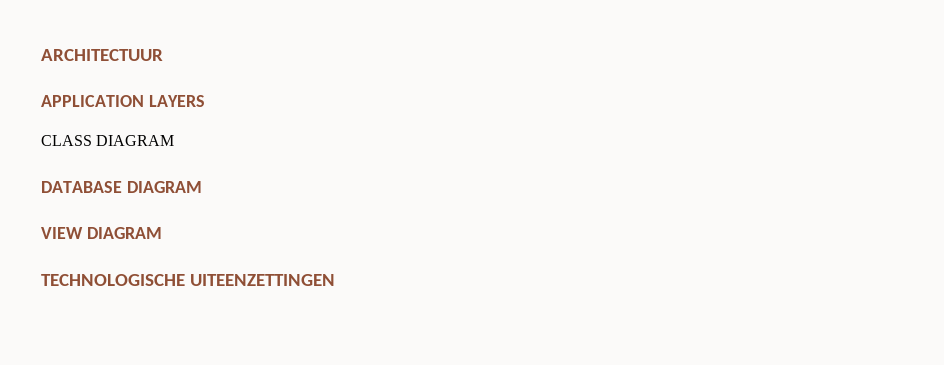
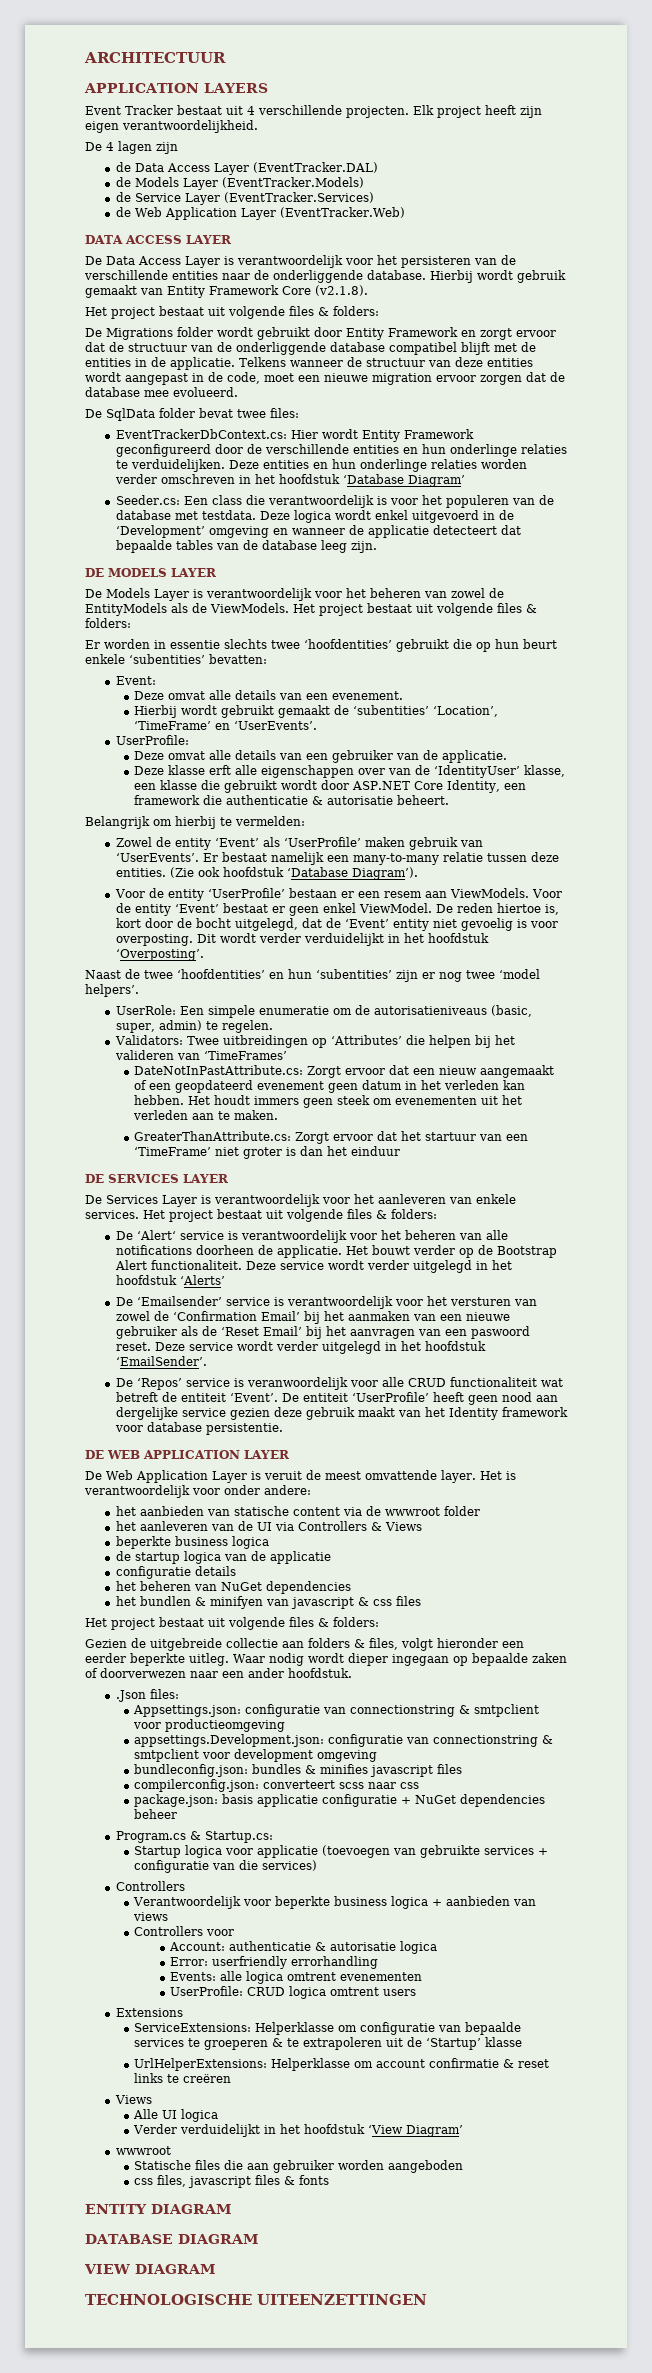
- CLASS DIAGRAM
+ Event Tracker bestaat uit 4 verschillende projecten. Elk project heeft zijn eigen verantwoordelijkheid.
+ De 4 lagen zijn
+ de Data Access Layer (EventTracker.DAL)
+ de Models Layer (EventTracker.Models)
+ de Service Layer (EventTracker.Services)
+ de Web Application Layer (EventTracker.Web)
+ DATA ACCESS LAYER
+ De Data Access Layer is verantwoordelijk voor het persisteren van de verschillende entities naar de onderliggende database. Hierbij wordt gebruik gemaakt van Entity Framework Core (v2.1.8).
+ Het project bestaat uit volgende files & folders:
+ De Migrations folder wordt gebruikt door Entity Framework en zorgt ervoor dat de structuur van de onderliggende database compatibel blijft met de entities in de applicatie. Telkens wanneer de structuur van deze entities wordt aangepast in de code, moet een nieuwe migration ervoor zorgen dat de database mee evolueerd.
+ De SqlData folder bevat twee files:
+ EventTrackerDbContext.cs: Hier wordt Entity Framework geconfigureerd door de verschillende entities en hun onderlinge relaties te verduidelijken. Deze entities en hun onderlinge relaties worden verder omschreven in het hoofdstuk ‘Database Diagram’
+ Seeder.cs: Een class die verantwoordelijk is voor het populeren van de database met testdata. Deze logica wordt enkel uitgevoerd in de ‘Development’ omgeving en wanneer de applicatie detecteert dat bepaalde tables van de database leeg zijn.
+ DE MODELS LAYER
+ De Models Layer is verantwoordelijk voor het beheren van zowel de EntityModels als de ViewModels. Het project bestaat uit volgende files & folders:
+ Er worden in essentie slechts twee ‘hoofdentities’ gebruikt die op hun beurt enkele ‘subentities’ bevatten:
+ Event:
+ Deze omvat alle details van een evenement.
+ Hierbij wordt gebruikt gemaakt de ‘subentities’ ‘Location’, ‘TimeFrame’ en ‘UserEvents’.
+ UserProfile:
+ Deze omvat alle details van een gebruiker van de applicatie.
+ Deze klasse erft alle eigenschappen over van de ‘IdentityUser’ klasse, een klasse die gebruikt wordt door ASP.NET Core Identity, een framework die authenticatie & autorisatie beheert.
+ Belangrijk om hierbij te vermelden:
+ Zowel de entity ‘Event’ als ‘UserProfile’ maken gebruik van ‘UserEvents’. Er bestaat namelijk een many-to-many relatie tussen deze entities. (Zie ook hoofdstuk ‘Database Diagram’).
+ Voor de entity ‘UserProfile’ bestaan er een resem aan ViewModels. Voor de entity ‘Event’ bestaat er geen enkel ViewModel. De reden hiertoe is, kort door de bocht uitgelegd, dat de ‘Event’ entity niet gevoelig is voor overposting. Dit wordt verder verduidelijkt in het hoofdstuk ‘Overposting’.
+ Naast de twee ‘hoofdentities’ en hun ‘subentities’ zijn er nog twee ‘model helpers’.
+ UserRole: Een simpele enumeratie om de autorisatieniveaus (basic, super, admin) te regelen.
+ Validators: Twee uitbreidingen op ‘Attributes’ die helpen bij het valideren van ‘TimeFrames’
+ DateNotInPastAttribute.cs: Zorgt ervoor dat een nieuw aangemaakt of een geopdateerd evenement geen datum in het verleden kan hebben. Het houdt immers geen steek om evenementen uit het verleden aan te maken.
+ GreaterThanAttribute.cs: Zorgt ervoor dat het startuur van een ‘TimeFrame’ niet groter is dan het einduur
+ DE SERVICES LAYER
+ De Services Layer is verantwoordelijk voor het aanleveren van enkele services. Het project bestaat uit volgende files & folders:
+ De ‘Alert‘ service is verantwoordelijk voor het beheren van alle notifications doorheen de applicatie. Het bouwt verder op de Bootstrap Alert functionaliteit. Deze service wordt verder uitgelegd in het hoofdstuk ‘Alerts’
+ De ‘Emailsender’ service is verantwoordelijk voor het versturen van zowel de ‘Confirmation Email’ bij het aanmaken van een nieuwe gebruiker als de ‘Reset Email’ bij het aanvragen van een paswoord reset. Deze service wordt verder uitgelegd in het hoofdstuk ‘EmailSender’.
+ De ‘Repos’ service is veranwoordelijk voor alle CRUD functionaliteit wat betreft de entiteit ‘Event’. De entiteit ‘UserProfile’ heeft geen nood aan dergelijke service gezien deze gebruik maakt van het Identity framework voor database persistentie.
+ DE WEB APPLICATION LAYER
+ De Web Application Layer is veruit de meest omvattende layer. Het is verantwoordelijk voor onder andere:
+ het aanbieden van statische content via de wwwroot folder
+ het aanleveren van de UI via Controllers & Views
+ beperkte business logica
+ de startup logica van de applicatie
+ configuratie details
+ het beheren van NuGet dependencies
+ het bundlen & minifyen van javascript & css files
+ Het project bestaat uit volgende files & folders:
+ Gezien de uitgebreide collectie aan folders & files, volgt hieronder een eerder beperkte uitleg. Waar nodig wordt dieper ingegaan op bepaalde zaken of doorverwezen naar een ander hoofdstuk.
+ .Json files:
+ Appsettings.json: configuratie van connectionstring & smtpclient voor productieomgeving
+ appsettings.Development.json: configuratie van connectionstring & smtpclient voor development omgeving
+ bundleconfig.json: bundles & minifies javascript files
+ compilerconfig.json: converteert scss naar css
+ package.json: basis applicatie configuratie + NuGet dependencies beheer
+ Program.cs & Startup.cs:
+ Startup logica voor applicatie (toevoegen van gebruikte services + configuratie van die services)
+ Controllers
+ Verantwoordelijk voor beperkte business logica + aanbieden van views
+ Controllers voor
+ Account: authenticatie & autorisatie logica
+ Error: userfriendly errorhandling
+ Events: alle logica omtrent evenementen
+ UserProfile: CRUD logica omtrent users
+ Extensions
+ ServiceExtensions: Helperklasse om configuratie van bepaalde services te groeperen & te extrapoleren uit de ‘Startup’ klasse
+ UrlHelperExtensions: Helperklasse om account confirmatie & reset links te creëren
+ Views
+ Alle UI logica
+ Verder verduidelijkt in het hoofdstuk ‘View Diagram’
+ wwwroot
+ Statische files die aan gebruiker worden aangeboden
+ css files, javascript files & fonts
+ ENTITY DIAGRAM

